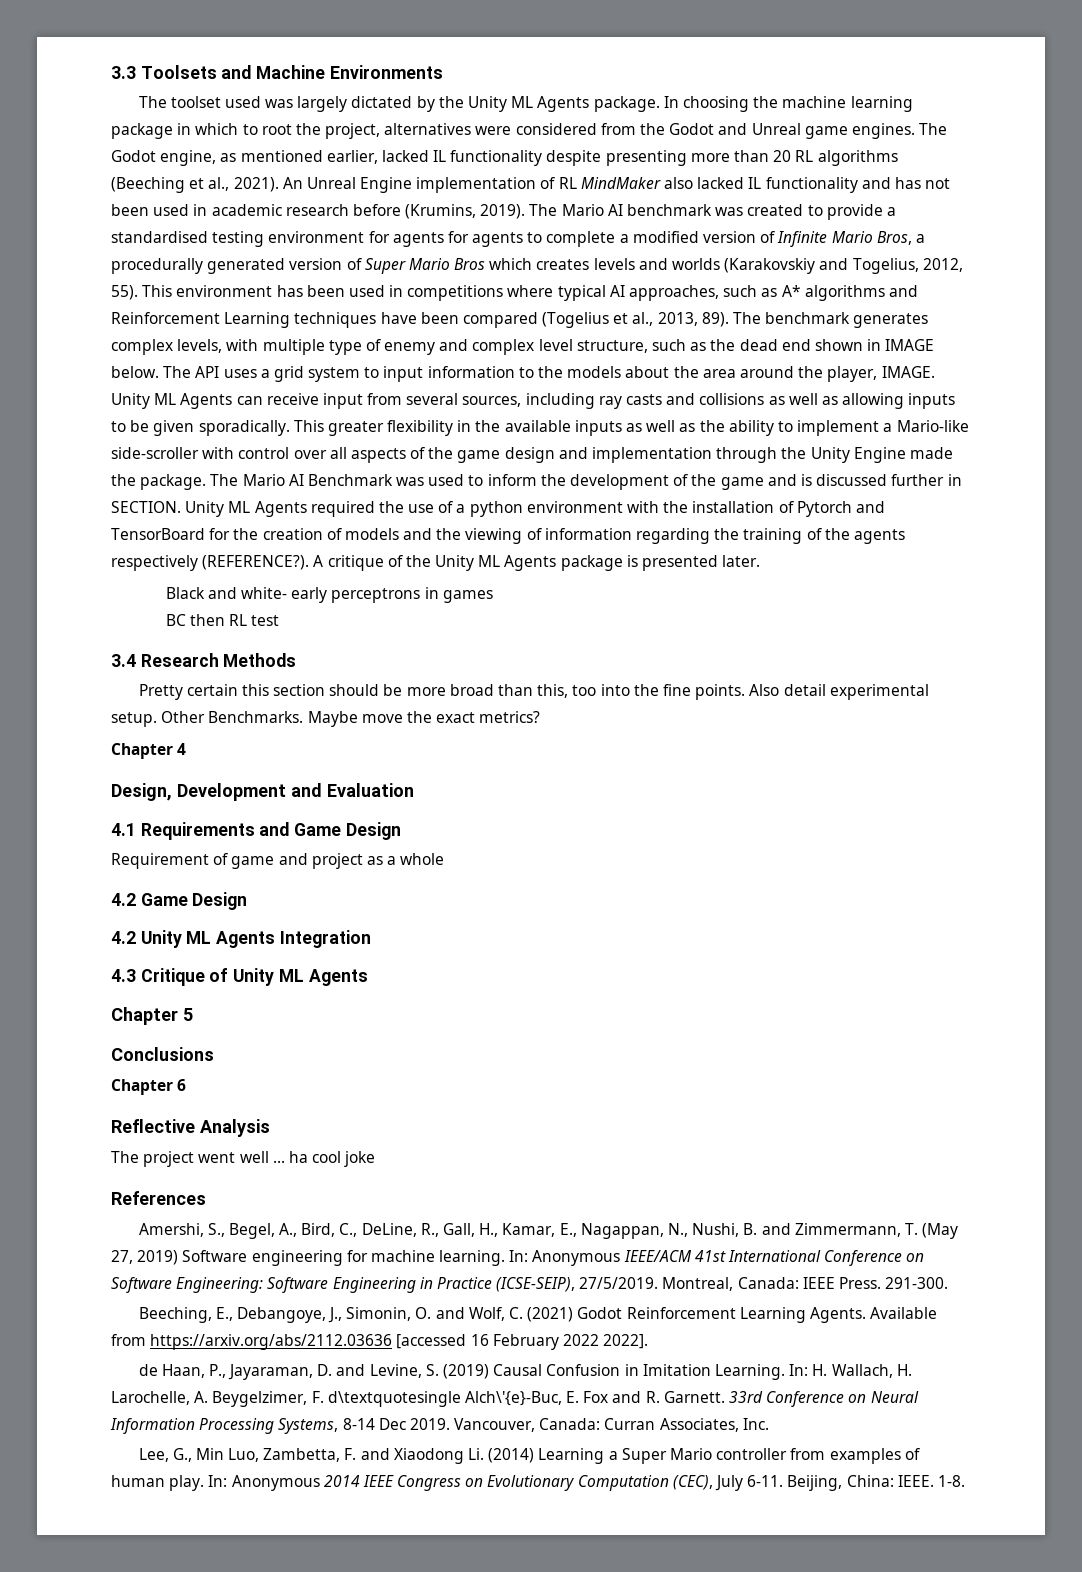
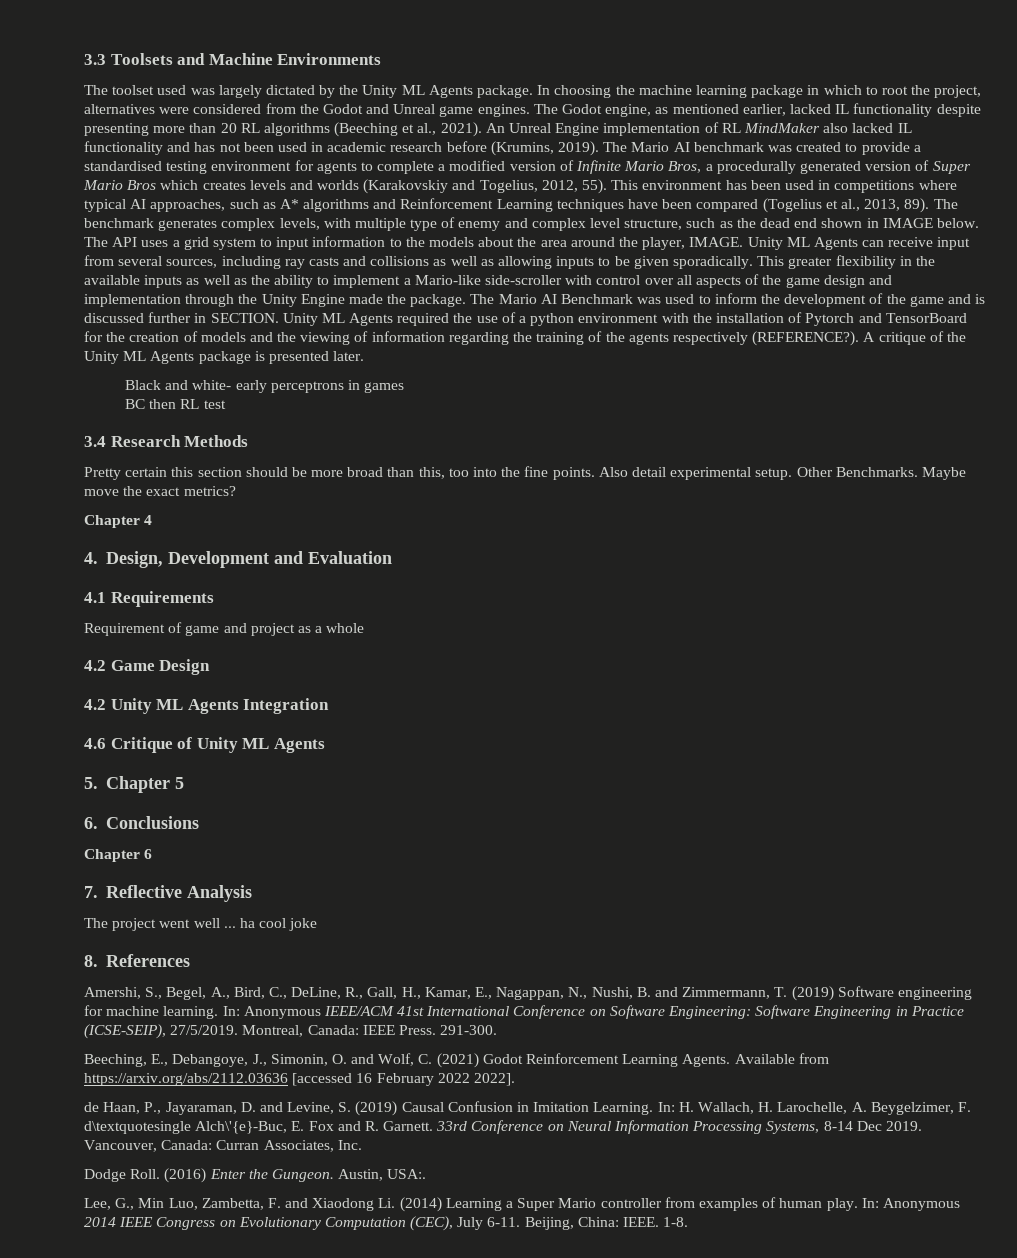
- The Mario AI benchmark was created to provide a standardised testing environment for agents for agents to complete a modified version of Infinite Mario Bros, a procedurally generated version of Super Mario Bros which creates levels and worlds (Karakovskiy and Togelius, 2012, 55).
+ The Mario AI benchmark was created to provide a standardised testing environment for agents to complete a modified version of Infinite Mario Bros, a procedurally generated version of Super Mario Bros which creates levels and worlds (Karakovskiy and Togelius, 2012, 55).
- Design, Development and Evaluation
+ 4. Design, Development and Evaluation
- 4.1 Requirements and Game Design
+ 4.1 Requirements
- 4.3 Critique of Unity ML Agents
+ 4.6 Critique of Unity ML Agents
- Chapter 5
+ 5. Chapter 5
- Conclusions
+ 6. Conclusions
- Reflective Analysis
+ 7. Reflective Analysis
- References
+ 8. References
- Amershi, S., Begel, A., Bird, C., DeLine, R., Gall, H., Kamar, E., Nagappan, N., Nushi, B. and Zimmermann, T. (May 27, 2019) Software engineering for machine learning.
+ Amershi, S., Begel, A., Bird, C., DeLine, R., Gall, H., Kamar, E., Nagappan, N., Nushi, B. and Zimmermann, T. (2019) Software engineering for machine learning.
+ Dodge Roll. (2016) Enter the Gungeon. Austin, USA:.

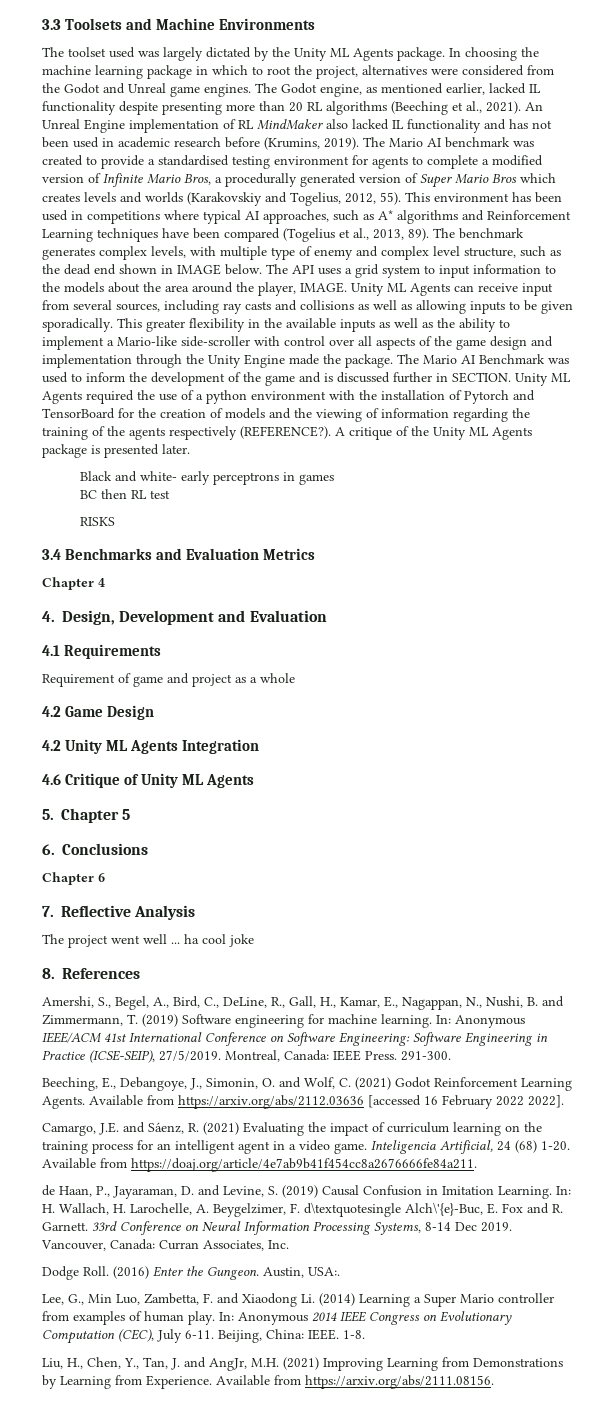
+ RISKS
- 3.4 Research Methods
- Pretty certain this section should be more broad than this, too into the fine points. Also detail experimental setup. Other Benchmarks. Maybe move the exact metrics?
+ 3.4 Benchmarks and Evaluation Metrics
+ Camargo, J.E. and Sáenz, R. (2021) Evaluating the impact of curriculum learning on the training process for an intelligent agent in a video game. Inteligencia Artificial, 24 (68) 1-20. Available from https://doaj.org/article/4e7ab9b41f454cc8a2676666fe84a211.
+ Liu, H., Chen, Y., Tan, J. and AngJr, M.H. (2021) Improving Learning from Demonstrations by Learning from Experience. Available from https://arxiv.org/abs/2111.08156.

